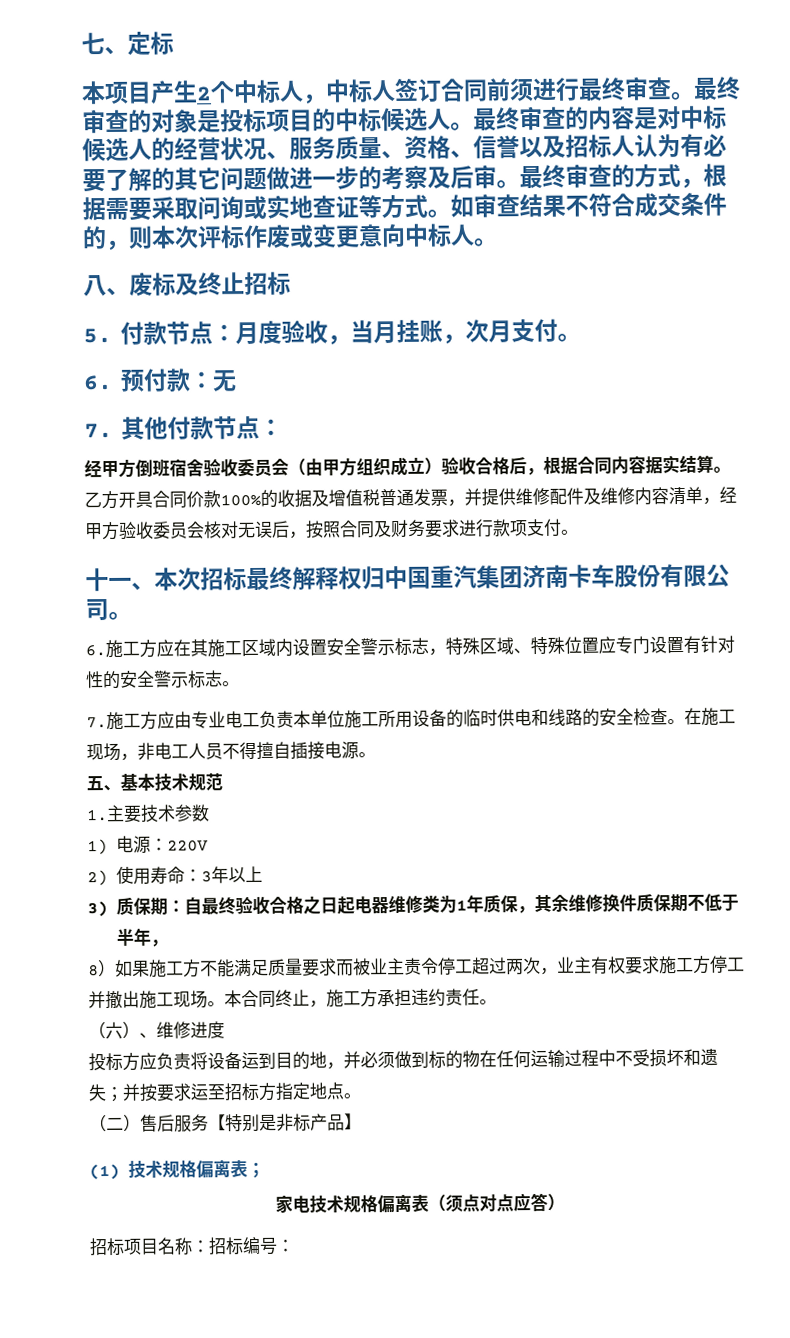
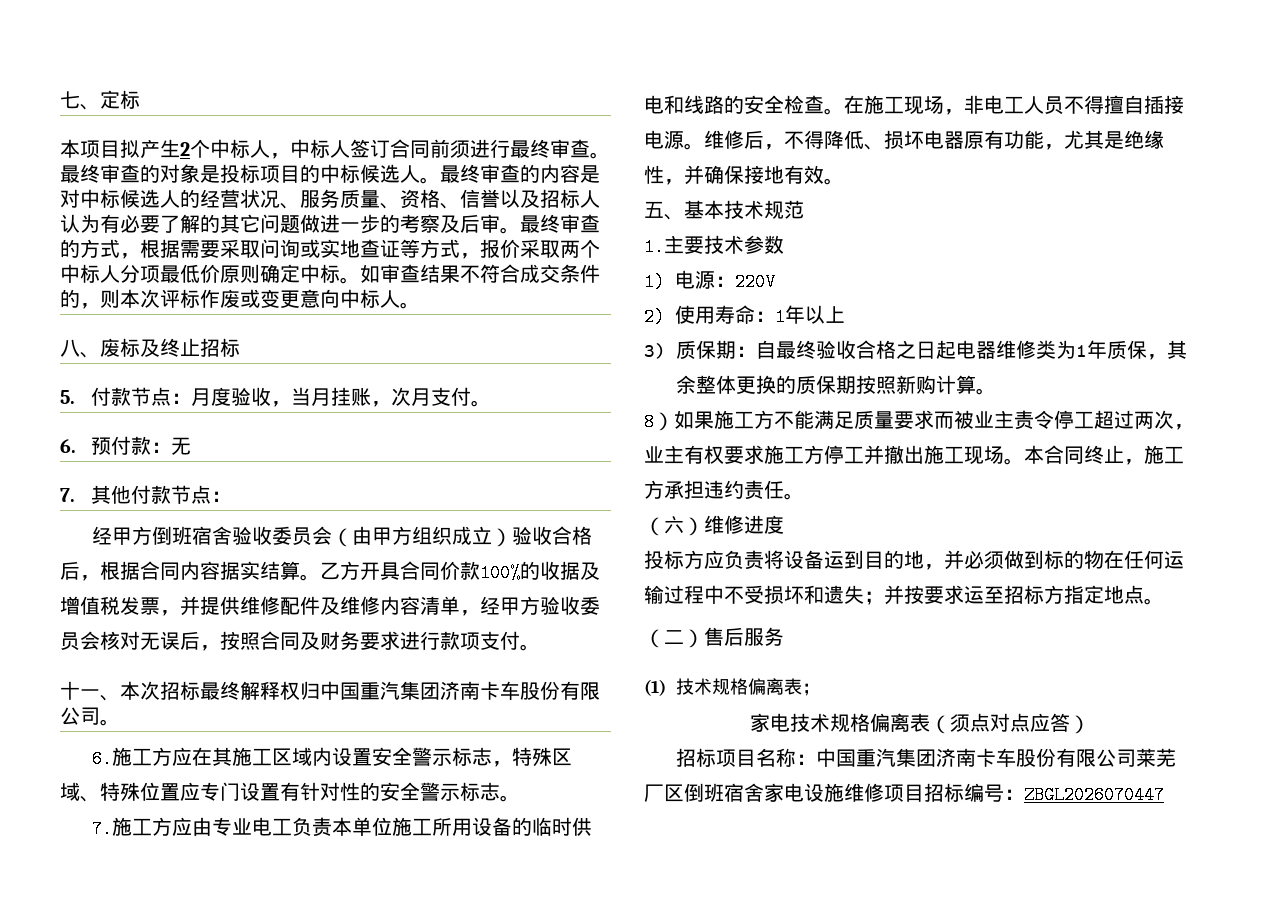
- 本项目产生2个中标人，中标人签订合同前须进行最终审查。
+ 本项目拟产生2个中标人，中标人签订合同前须进行最终审查。
- 最终审查的方式，根据需要采取问询或实地查证等方式。
+ 最终审查的方式，根据需要采取问询或实地查证等方式，报价采取两个中标人分项最低价原则确定中标。
- 乙方开具合同价款100%的收据及增值税普通发票，并提供维修配件及维修内容清单，经甲方验收委员会核对无误后，按照合同及财务要求进行款项支付。
+ 乙方开具合同价款100%的收据及增值税发票，并提供维修配件及维修内容清单，经甲方验收委员会核对无误后，按照合同及财务要求进行款项支付。
+ 维修后，不得降低、损坏电器原有功能，尤其是绝缘性，并确保接地有效。
- 2)使用寿命：3年以上
+ 2)使用寿命：1年以上
- 3)质保期：自最终验收合格之日起电器维修类为1年质保，其余维修换件质保期不低于半年，
+ 3)质保期：自最终验收合格之日起电器维修类为1年质保，其余整体更换的质保期按照新购计算。
- （六）、维修进度
+ （六）维修进度
- （二）售后服务【特别是非标产品】
+ （二）售后服务
- 招标项目名称：招标编号：
+ 招标项目名称：中国重汽集团济南卡车股份有限公司莱芜厂区倒班宿舍家电设施维修项目招标编号：ZBGL2026070447

